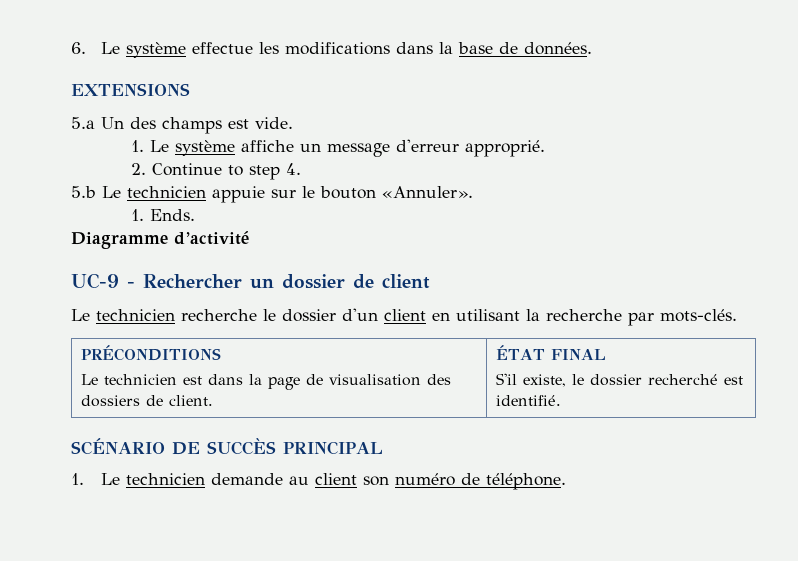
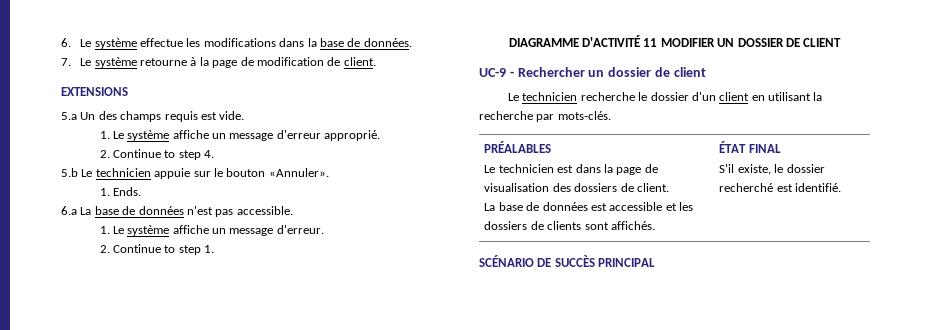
+ 7. Le système retourne à la page de modification de client.
- 5.a Un des champs est vide.
+ 5.a Un des champs requis est vide.
- Diagramme d’activité
+ 6.a La base de données n'est pas accessible.
+ 1. Le système affiche un message d'erreur.
+ 2. Continue to step 1.
+ DIAGRAMME D'ACTIVITÉ 11 MODIFIER UN DOSSIER DE CLIENT
- PRÉCONDITIONS
- Le technicien est dans la page de visualisation des dossiers de client. | ÉTAT FINAL
+ PRÉALABLES
+ Le technicien est dans la page de visualisation des dossiers de client.
+ La base de données est accessible et les dossiers de clients sont affichés. | ÉTAT FINAL
- 1. Le technicien demande au client son numéro de téléphone.

